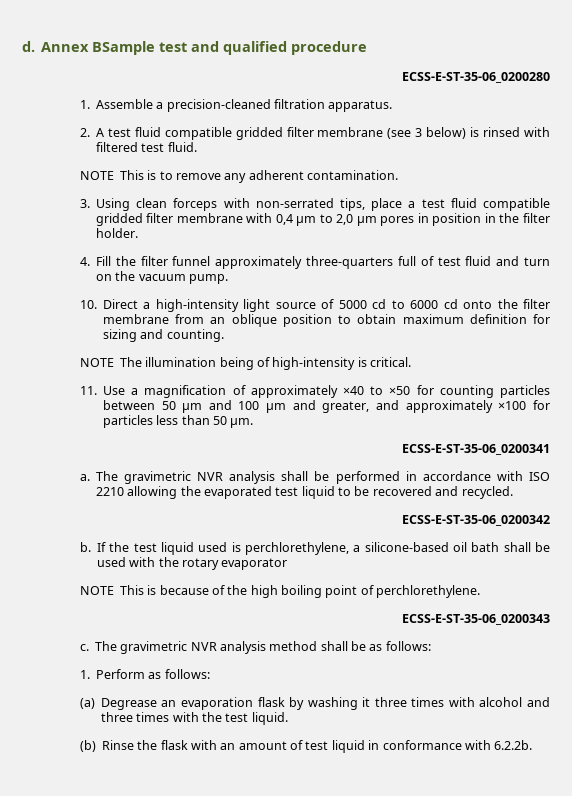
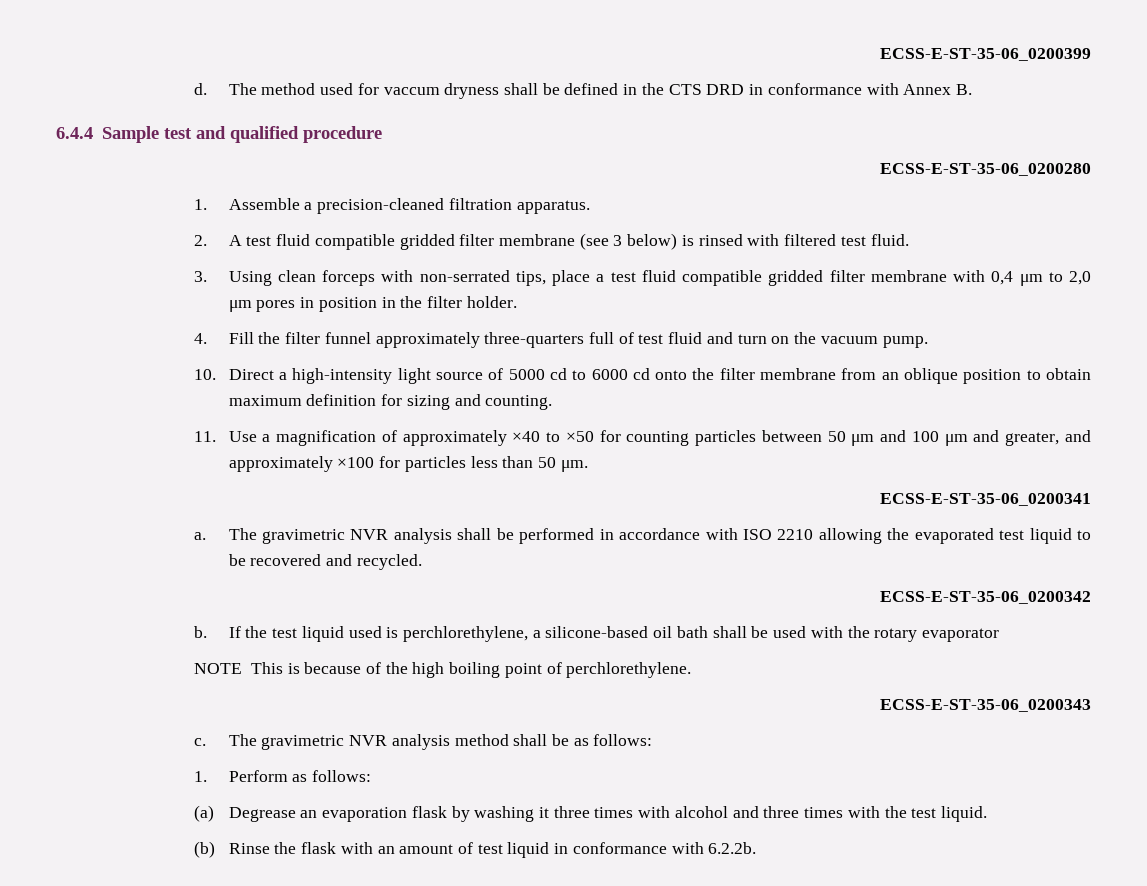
- d. Annex BSample test and qualified procedure
+ ECSS-E-ST-35-06_0200399
+ d. The method used for vaccum dryness shall be defined in the CTS DRD in conformance with Annex B.
+ 6.4.4 Sample test and qualified procedure
- NOTE This is to remove any adherent contamination.
- NOTE The illumination being of high-intensity is critical.

